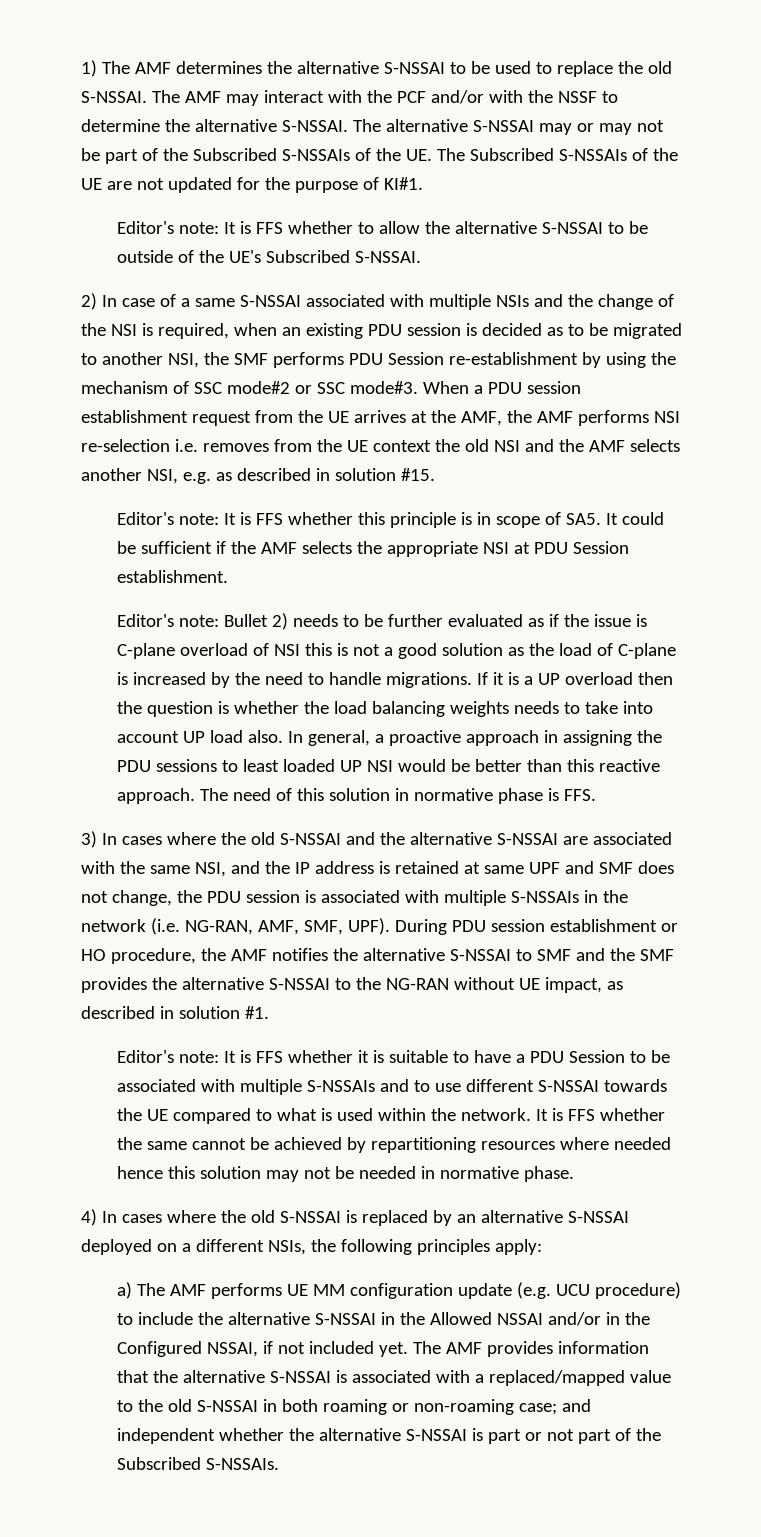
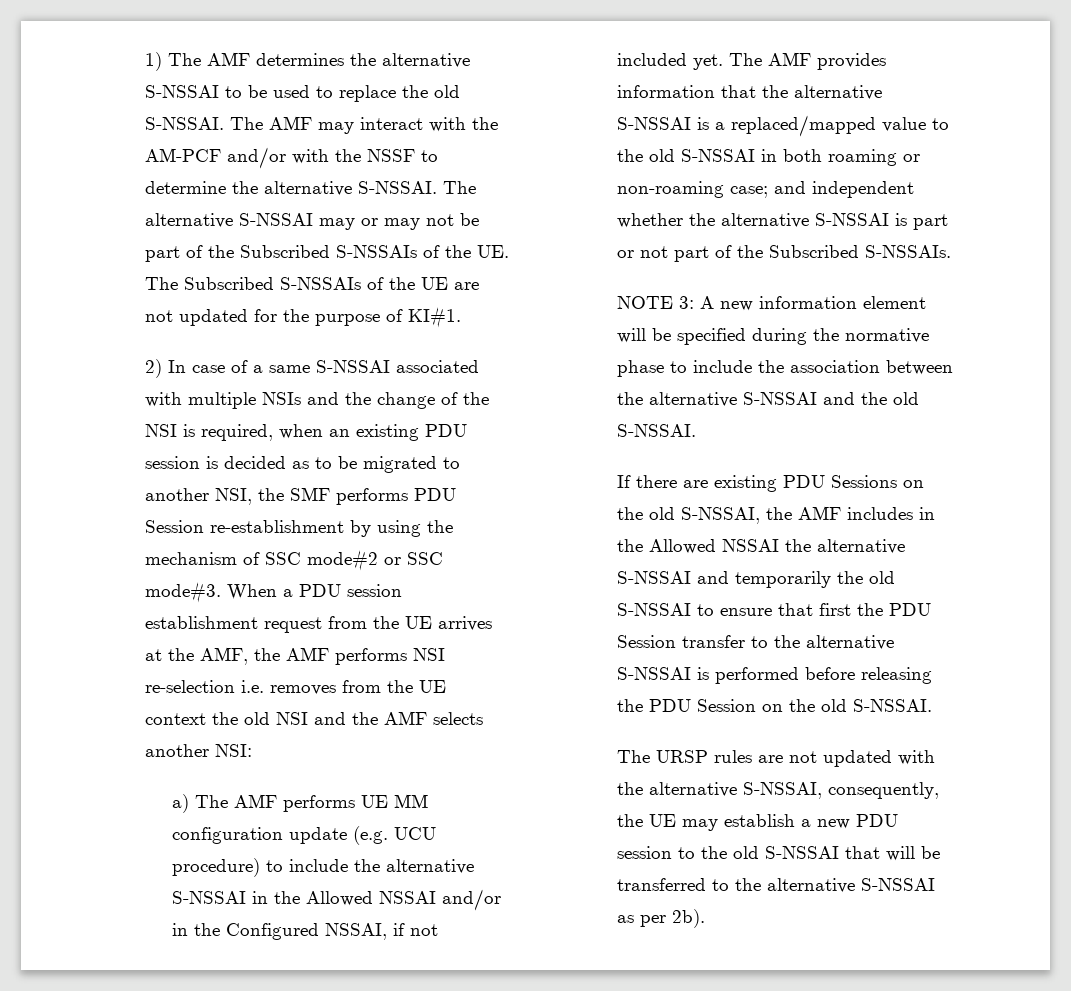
- The AMF may interact with the PCF and/or with the NSSF to determine the alternative S-NSSAI.
+ The AMF may interact with the AM-PCF and/or with the NSSF to determine the alternative S-NSSAI.
- Editor's note: It is FFS whether to allow the alternative S-NSSAI to be outside of the UE's Subscribed S-NSSAI.
- When a PDU session establishment request from the UE arrives at the AMF, the AMF performs NSI re-selection i.e. removes from the UE context the old NSI and the AMF selects another NSI, e.g. as described in solution #15.
- Editor's note: It is FFS whether this principle is in scope of SA5. It could be sufficient if the AMF selects the appropriate NSI at PDU Session establishment.
- Editor's note: Bullet 2) needs to be further evaluated as if the issue is C-plane overload of NSI this is not a good solution as the load of C-plane is increased by the need to handle migrations. If it is a UP overload then the question is whether the load balancing weights needs to take into account UP load also. In general, a proactive approach in assigning the PDU sessions to least loaded UP NSI would be better than this reactive approach. The need of this solution in normative phase is FFS.
- 3) In cases where the old S-NSSAI and the alternative S-NSSAI are associated with the same NSI, and the IP address is retained at same UPF and SMF does not change, the PDU session is associated with multiple S-NSSAIs in the network (i.e. NG-RAN, AMF, SMF, UPF). During PDU session establishment or HO procedure, the AMF notifies the alternative S-NSSAI to SMF and the SMF provides the alternative S-NSSAI to the NG-RAN without UE impact, as described in solution #1.
- Editor's note: It is FFS whether it is suitable to have a PDU Session to be associated with multiple S-NSSAIs and to use different S-NSSAI towards the UE compared to what is used within the network. It is FFS whether the same cannot be achieved by repartitioning resources where needed hence this solution may not be needed in normative phase.
- 4) In cases where the old S-NSSAI is replaced by an alternative S-NSSAI deployed on a different NSIs, the following principles apply:
+ When a PDU session establishment request from the UE arrives at the AMF, the AMF performs NSI re-selection i.e. removes from the UE context the old NSI and the AMF selects another NSI:
- The AMF provides information that the alternative S-NSSAI is associated with a replaced/mapped value to the old S-NSSAI in both roaming or non-roaming case; and independent whether the alternative S-NSSAI is part or not part of the Subscribed S-NSSAIs.
+ The AMF provides information that the alternative S-NSSAI is a replaced/mapped value to the old S-NSSAI in both roaming or non-roaming case; and independent whether the alternative S-NSSAI is part or not part of the Subscribed S-NSSAIs.
+ NOTE 3: A new information element will be specified during the normative phase to include the association between the alternative S-NSSAI and the old S-NSSAI.
+ If there are existing PDU Sessions on the old S-NSSAI, the AMF includes in the Allowed NSSAI the alternative S-NSSAI and temporarily the old S-NSSAI to ensure that first the PDU Session transfer to the alternative S-NSSAI is performed before releasing the PDU Session on the old S-NSSAI.
+ The URSP rules are not updated with the alternative S-NSSAI, consequently, the UE may establish a new PDU session to the old S-NSSAI that will be transferred to the alternative S-NSSAI as per 2b).

